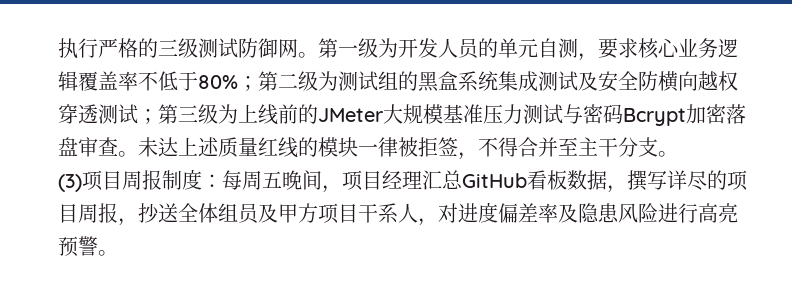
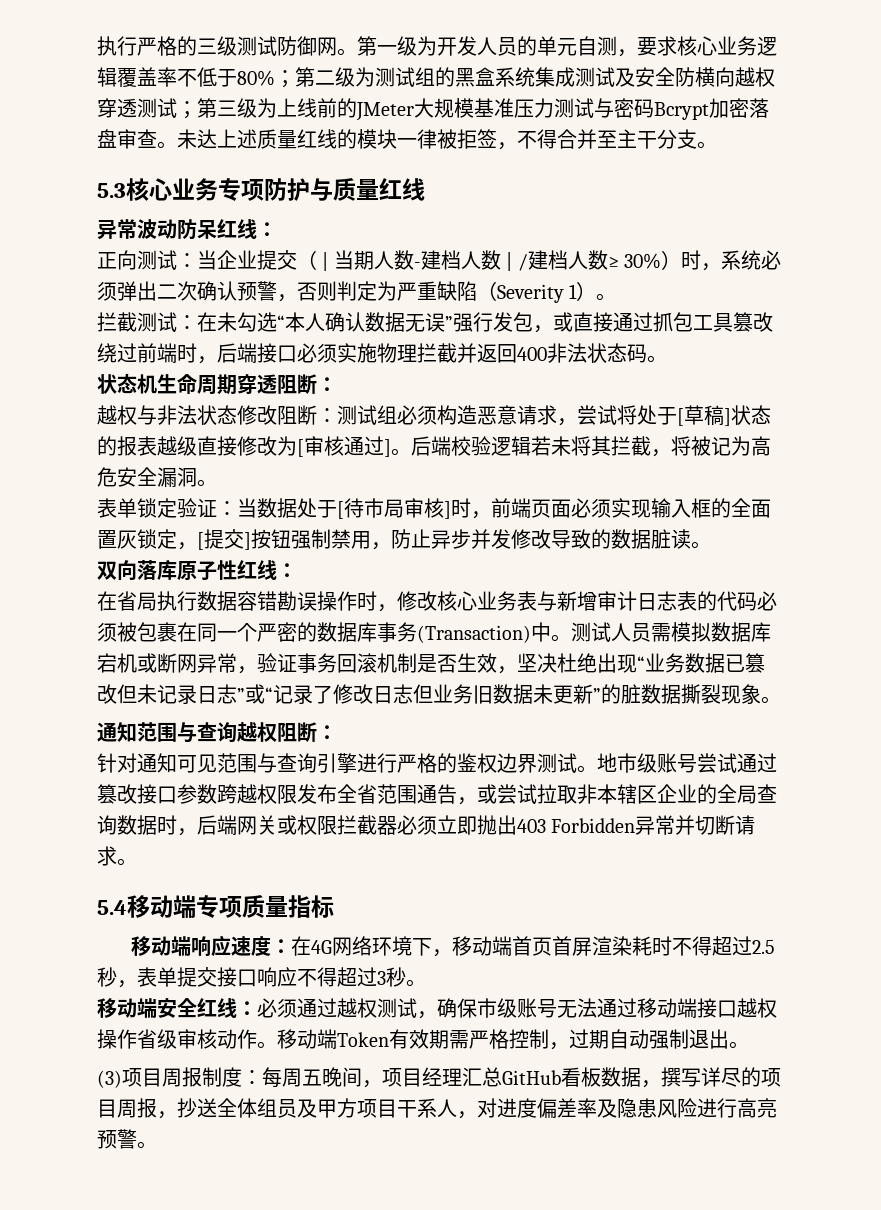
+ 5.3核心业务专项防护与质量红线
+ 异常波动防呆红线：
+ 正向测试：当企业提交（ | 当期人数-建档人数 | /建档人数≥ 30%）时，系统必须弹出二次确认预警，否则判定为严重缺陷（Severity 1）。
+ 拦截测试：在未勾选“本人确认数据无误”强行发包，或直接通过抓包工具篡改绕过前端时，后端接口必须实施物理拦截并返回400非法状态码。
+ 状态机生命周期穿透阻断：
+ 越权与非法状态修改阻断：测试组必须构造恶意请求，尝试将处于[草稿]状态的报表越级直接修改为[审核通过]。后端校验逻辑若未将其拦截，将被记为高危安全漏洞。
+ 表单锁定验证：当数据处于[待市局审核]时，前端页面必须实现输入框的全面置灰锁定，[提交]按钮强制禁用，防止异步并发修改导致的数据脏读。
+ 双向落库原子性红线：
+ 在省局执行数据容错勘误操作时，修改核心业务表与新增审计日志表的代码必须被包裹在同一个严密的数据库事务(Transaction)中。测试人员需模拟数据库宕机或断网异常，验证事务回滚机制是否生效，坚决杜绝出现“业务数据已篡改但未记录日志”或“记录了修改日志但业务旧数据未更新”的脏数据撕裂现象。
+ 通知范围与查询越权阻断：
+ 针对通知可见范围与查询引擎进行严格的鉴权边界测试。地市级账号尝试通过篡改接口参数跨越权限发布全省范围通告，或尝试拉取非本辖区企业的全局查询数据时，后端网关或权限拦截器必须立即抛出403 Forbidden异常并切断请求。
+ 5.4移动端专项质量指标
+ 移动端响应速度：在4G网络环境下，移动端首页首屏渲染耗时不得超过2.5秒，表单提交接口响应不得超过3秒。
+ 移动端安全红线：必须通过越权测试，确保市级账号无法通过移动端接口越权操作省级审核动作。移动端Token有效期需严格控制，过期自动强制退出。

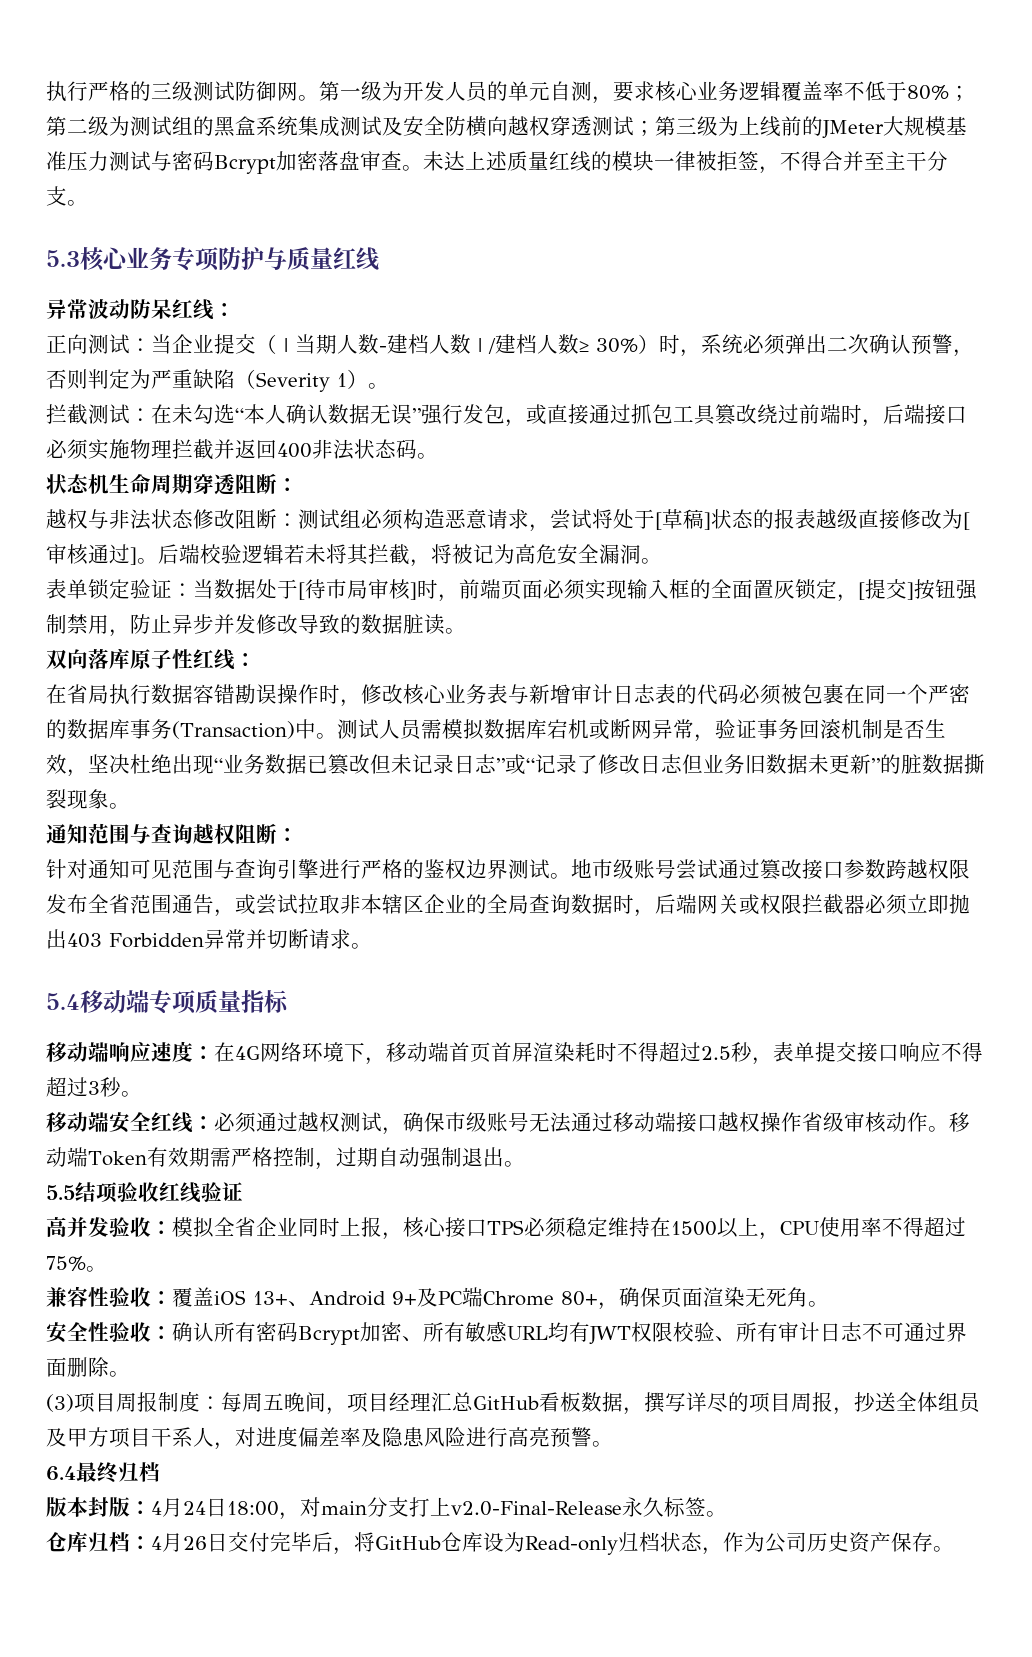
+ 5.5结项验收红线验证
+ 高并发验收：模拟全省企业同时上报，核心接口TPS必须稳定维持在1500以上，CPU使用率不得超过75%。
+ 兼容性验收：覆盖iOS 13+、Android 9+及PC端Chrome 80+，确保页面渲染无死角。
+ 安全性验收：确认所有密码Bcrypt加密、所有敏感URL均有JWT权限校验、所有审计日志不可通过界面删除。
+ 6.4最终归档
+ 版本封版：4月24日18:00，对main分支打上v2.0-Final-Release永久标签。
+ 仓库归档：4月26日交付完毕后，将GitHub仓库设为Read-only归档状态，作为公司历史资产保存。

